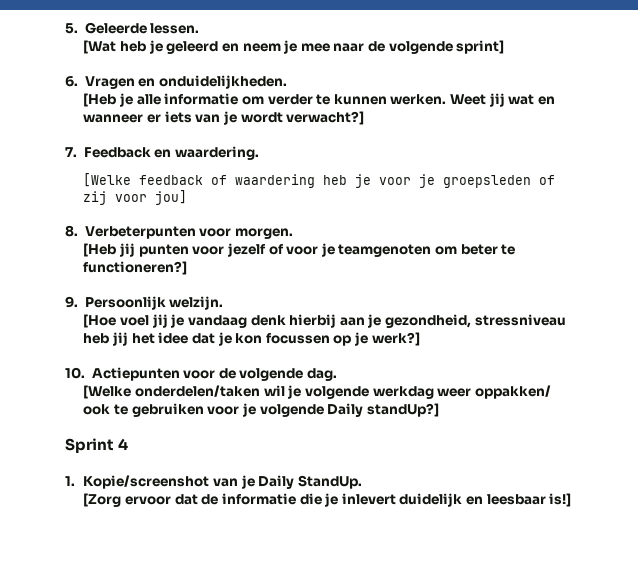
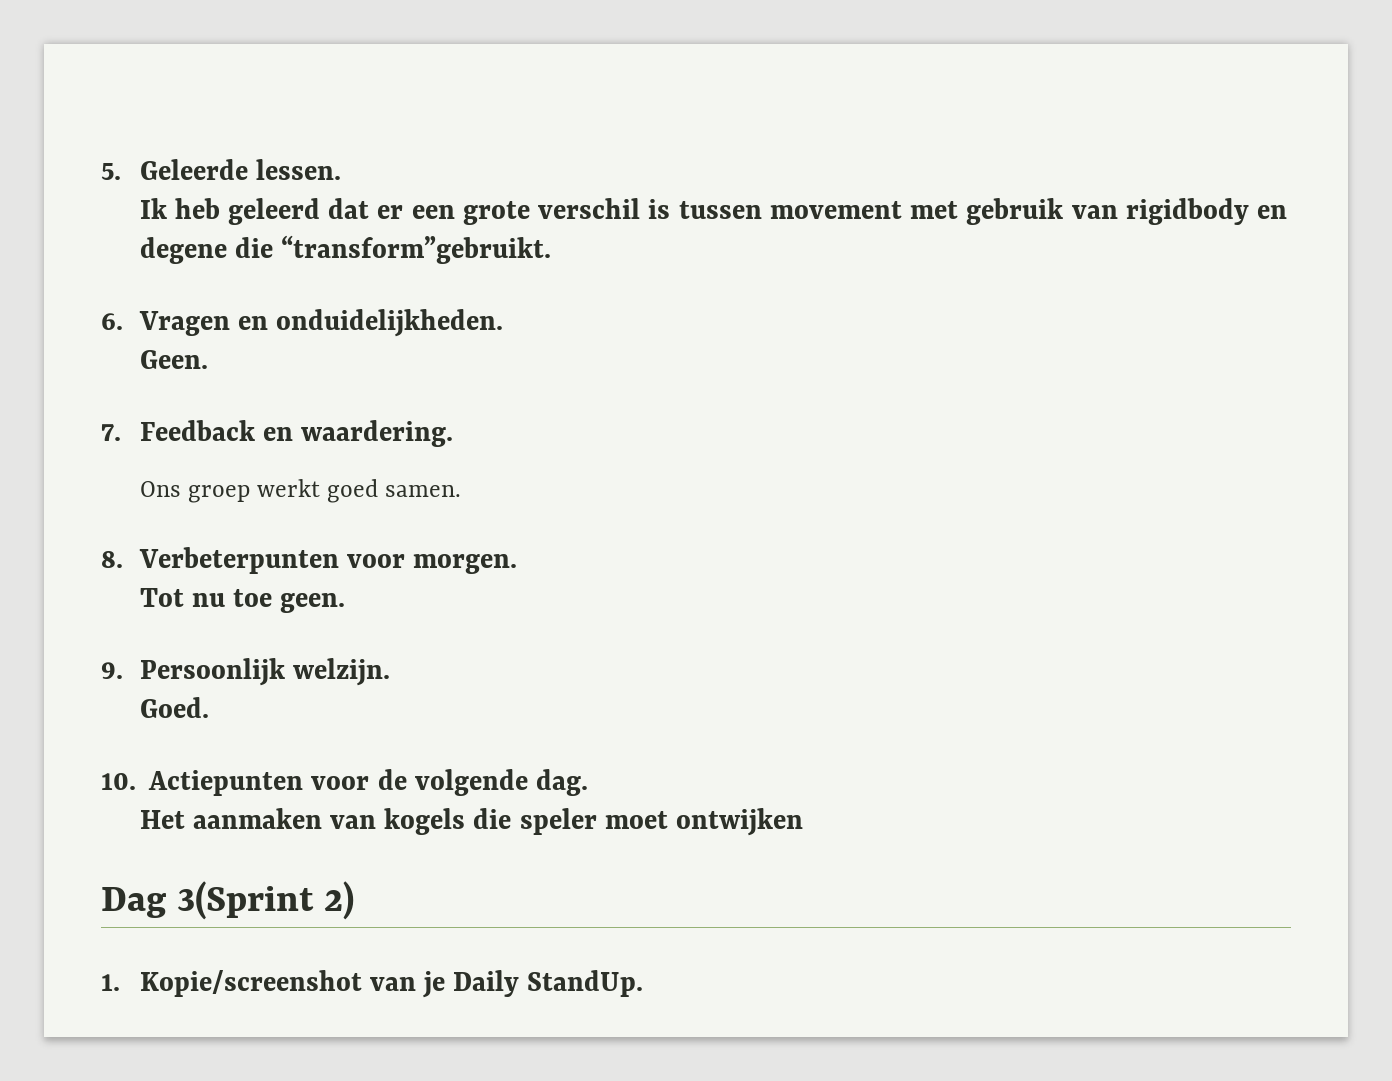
- [Wat heb je geleerd en neem je mee naar de volgende sprint]
+ Ik heb geleerd dat er een grote verschil is tussen movement met gebruik van rigidbody en degene die “transform”gebruikt.
  6. Vragen en onduidelijkheden.
- [Heb je alle informatie om verder te kunnen werken. Weet jij wat en wanneer er iets van je wordt verwacht?]
+ Geen.
  7. Feedback en waardering.
- [Welke feedback of waardering heb je voor je groepsleden of zij voor jou]
+ Ons groep werkt goed samen.
  8. Verbeterpunten voor morgen.
- [Heb jij punten voor jezelf of voor je teamgenoten om beter te functioneren?]
+ Tot nu toe geen.
  9. Persoonlijk welzijn.
- [Hoe voel jij je vandaag denk hierbij aan je gezondheid, stressniveau heb jij het idee dat je kon focussen op je werk?]
+ Goed.
- [Welke onderdelen/taken wil je volgende werkdag weer oppakken/ ook te gebruiken voor je volgende Daily standUp?]
- Sprint 4
+ Het aanmaken van kogels die speler moet ontwijken
+ Dag 3(Sprint 2)
- [Zorg ervoor dat de informatie die je inlevert duidelijk en leesbaar is!]

